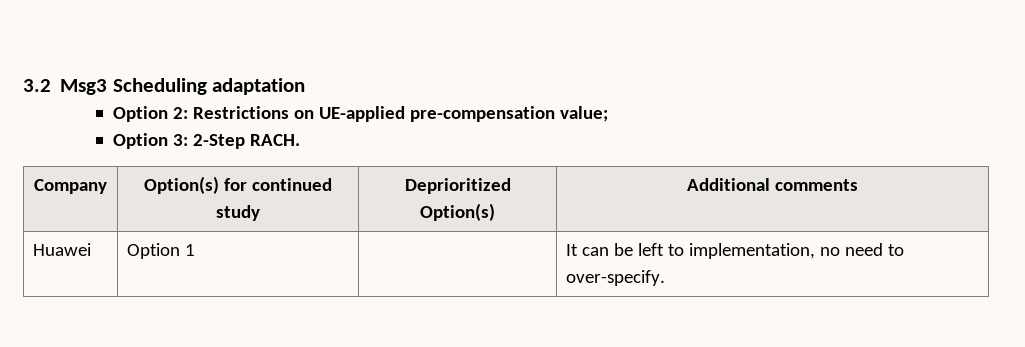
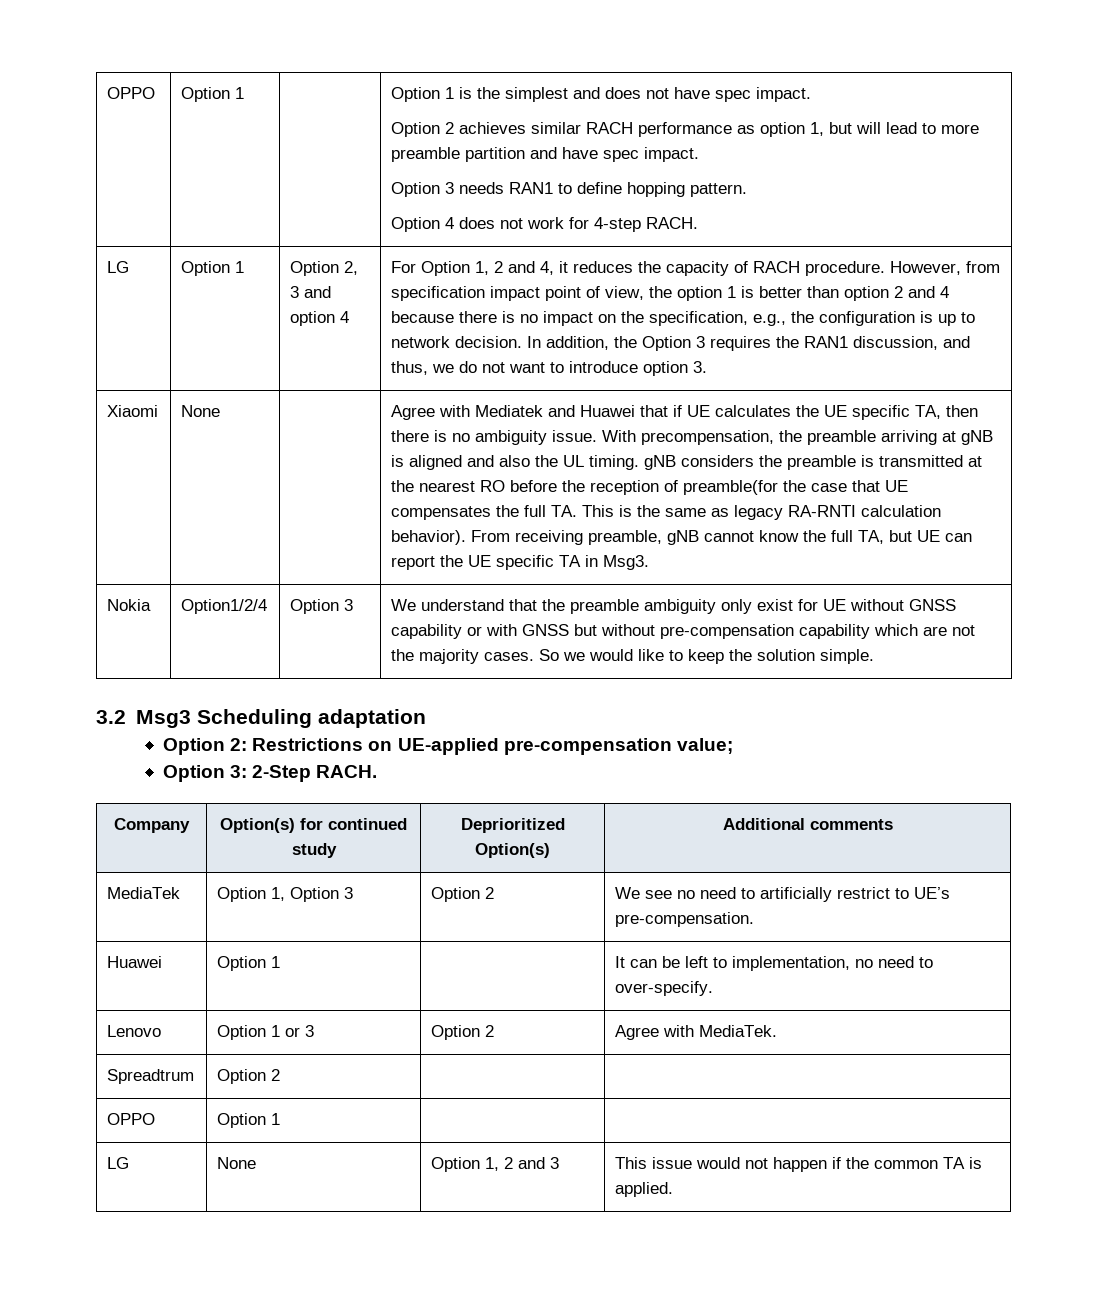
+ OPPO | Option 1 | | Option 1 is the simplest and does not have spec impact.
+ Option 2 achieves similar RACH performance as option 1, but will lead to more preamble partition and have spec impact.
+ Option 3 needs RAN1 to define hopping pattern.
+ Option 4 does not work for 4-step RACH.
+ LG | Option 1 | Option 2, 3 and option 4 | For Option 1, 2 and 4, it reduces the capacity of RACH procedure. However, from specification impact point of view, the option 1 is better than option 2 and 4 because there is no impact on the specification, e.g., the configuration is up to network decision. In addition, the Option 3 requires the RAN1 discussion, and thus, we do not want to introduce option 3.
+ Xiaomi | None | | Agree with Mediatek and Huawei that if UE calculates the UE specific TA, then there is no ambiguity issue. With precompensation, the preamble arriving at gNB is aligned and also the UL timing. gNB considers the preamble is transmitted at the nearest RO before the reception of preamble(for the case that UE compensates the full TA. This is the same as legacy RA-RNTI calculation behavior). From receiving preamble, gNB cannot know the full TA, but UE can report the UE specific TA in Msg3.
+ Nokia | Option1/2/4 | Option 3 | We understand that the preamble ambiguity only exist for UE without GNSS capability or with GNSS but without pre-compensation capability which are not the majority cases. So we would like to keep the solution simple.
+ MediaTek | Option 1, Option 3 | Option 2 | We see no need to artificially restrict to UE’s pre-compensation.
+ Lenovo | Option 1 or 3 | Option 2 | Agree with MediaTek.
+ Spreadtrum | Option 2 | |
+ OPPO | Option 1 | |
+ LG | None | Option 1, 2 and 3 | This issue would not happen if the common TA is applied.

